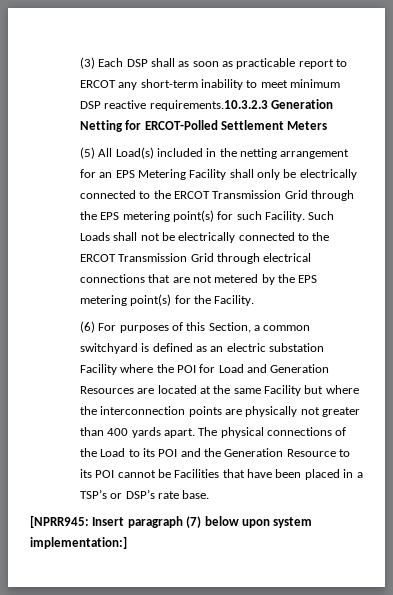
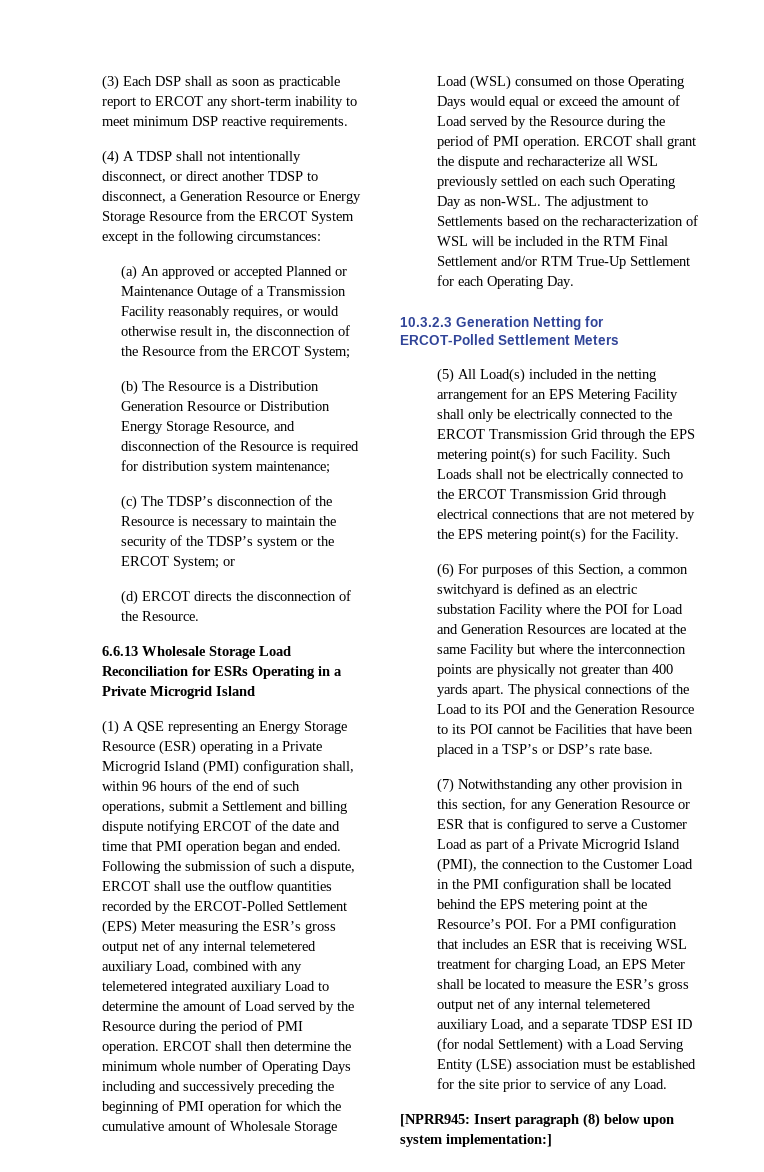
- (3) Each DSP shall as soon as practicable report to ERCOT any short-term inability to meet minimum DSP reactive requirements.10.3.2.3 Generation Netting for ERCOT-Polled Settlement Meters
+ (3) Each DSP shall as soon as practicable report to ERCOT any short-term inability to meet minimum DSP reactive requirements.
+ (4) A TDSP shall not intentionally disconnect, or direct another TDSP to disconnect, a Generation Resource or Energy Storage Resource from the ERCOT System except in the following circumstances:
+ (a) An approved or accepted Planned or Maintenance Outage of a Transmission Facility reasonably requires, or would otherwise result in, the disconnection of the Resource from the ERCOT System;
+ (b) The Resource is a Distribution Generation Resource or Distribution Energy Storage Resource, and disconnection of the Resource is required for distribution system maintenance;
+ (c) The TDSP’s disconnection of the Resource is necessary to maintain the security of the TDSP’s system or the ERCOT System; or
+ (d) ERCOT directs the disconnection of the Resource.
+ 6.6.13 Wholesale Storage Load Reconciliation for ESRs Operating in a Private Microgrid Island
+ (1) A QSE representing an Energy Storage Resource (ESR) operating in a Private Microgrid Island (PMI) configuration shall, within 96 hours of the end of such operations, submit a Settlement and billing dispute notifying ERCOT of the date and time that PMI operation began and ended. Following the submission of such a dispute, ERCOT shall use the outflow quantities recorded by the ERCOT-Polled Settlement (EPS) Meter measuring the ESR’s gross output net of any internal telemetered auxiliary Load, combined with any telemetered integrated auxiliary Load to determine the amount of Load served by the Resource during the period of PMI operation. ERCOT shall then determine the minimum whole number of Operating Days including and successively preceding the beginning of PMI operation for which the cumulative amount of Wholesale Storage Load (WSL) consumed on those Operating Days would equal or exceed the amount of Load served by the Resource during the period of PMI operation. ERCOT shall grant the dispute and recharacterize all WSL previously settled on each such Operating Day as non-WSL. The adjustment to Settlements based on the recharacterization of WSL will be included in the RTM Final Settlement and/or RTM True-Up Settlement for each Operating Day.
+ 10.3.2.3 Generation Netting for ERCOT-Polled Settlement Meters
+ (7) Notwithstanding any other provision in this section, for any Generation Resource or ESR that is configured to serve a Customer Load as part of a Private Microgrid Island (PMI), the connection to the Customer Load in the PMI configuration shall be located behind the EPS metering point at the Resource’s POI. For a PMI configuration that includes an ESR that is receiving WSL treatment for charging Load, an EPS Meter shall be located to measure the ESR’s gross output net of any internal telemetered auxiliary Load, and a separate TDSP ESI ID (for nodal Settlement) with a Load Serving Entity (LSE) association must be established for the site prior to service of any Load.
- [NPRR945: Insert paragraph (7) below upon system implementation:]
+ [NPRR945: Insert paragraph (8) below upon system implementation:]

